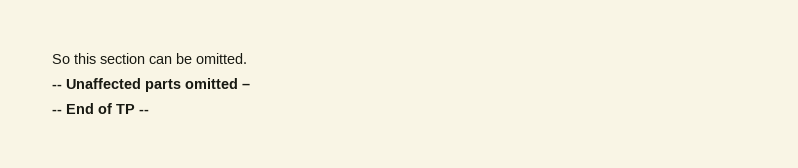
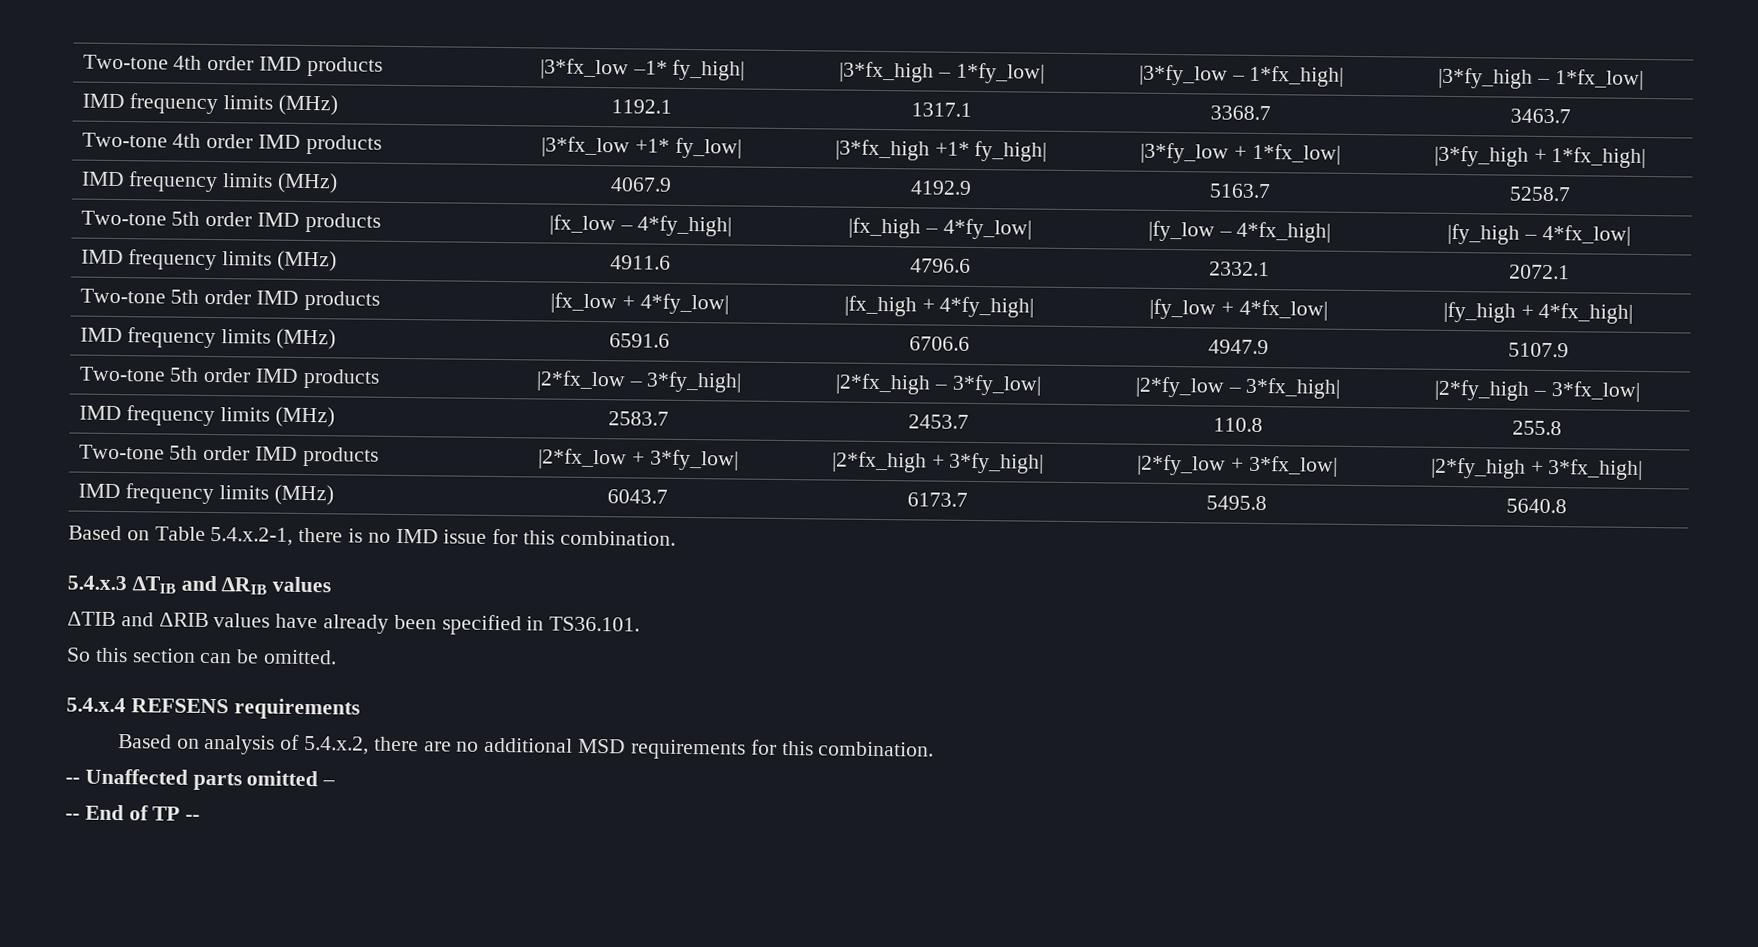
+ Two-tone 4th order IMD products | |3*fx_low –1* fy_high| | |3*fx_high – 1*fy_low| | |3*fy_low – 1*fx_high| | |3*fy_high – 1*fx_low|
+ IMD frequency limits (MHz) | 1192.1 | 1317.1 | 3368.7 | 3463.7
+ Two-tone 4th order IMD products | |3*fx_low +1* fy_low| | |3*fx_high +1* fy_high| | |3*fy_low + 1*fx_low| | |3*fy_high + 1*fx_high|
+ IMD frequency limits (MHz) | 4067.9 | 4192.9 | 5163.7 | 5258.7
+ Two-tone 5th order IMD products | |fx_low – 4*fy_high| | |fx_high – 4*fy_low| | |fy_low – 4*fx_high| | |fy_high – 4*fx_low|
+ IMD frequency limits (MHz) | 4911.6 | 4796.6 | 2332.1 | 2072.1
+ Two-tone 5th order IMD products | |fx_low + 4*fy_low| | |fx_high + 4*fy_high| | |fy_low + 4*fx_low| | |fy_high + 4*fx_high|
+ IMD frequency limits (MHz) | 6591.6 | 6706.6 | 4947.9 | 5107.9
+ Two-tone 5th order IMD products | |2*fx_low – 3*fy_high| | |2*fx_high – 3*fy_low| | |2*fy_low – 3*fx_high| | |2*fy_high – 3*fx_low|
+ IMD frequency limits (MHz) | 2583.7 | 2453.7 | 110.8 | 255.8
+ Two-tone 5th order IMD products | |2*fx_low + 3*fy_low| | |2*fx_high + 3*fy_high| | |2*fy_low + 3*fx_low| | |2*fy_high + 3*fx_high|
+ IMD frequency limits (MHz) | 6043.7 | 6173.7 | 5495.8 | 5640.8
+ Based on Table 5.4.x.2-1, there is no IMD issue for this combination.
+ 5.4.x.3 ∆TIB and ∆RIB values
+ ΔTIB and ΔRIB values have already been specified in TS36.101.
+ 5.4.x.4 REFSENS requirements
+ Based on analysis of 5.4.x.2, there are no additional MSD requirements for this combination.

